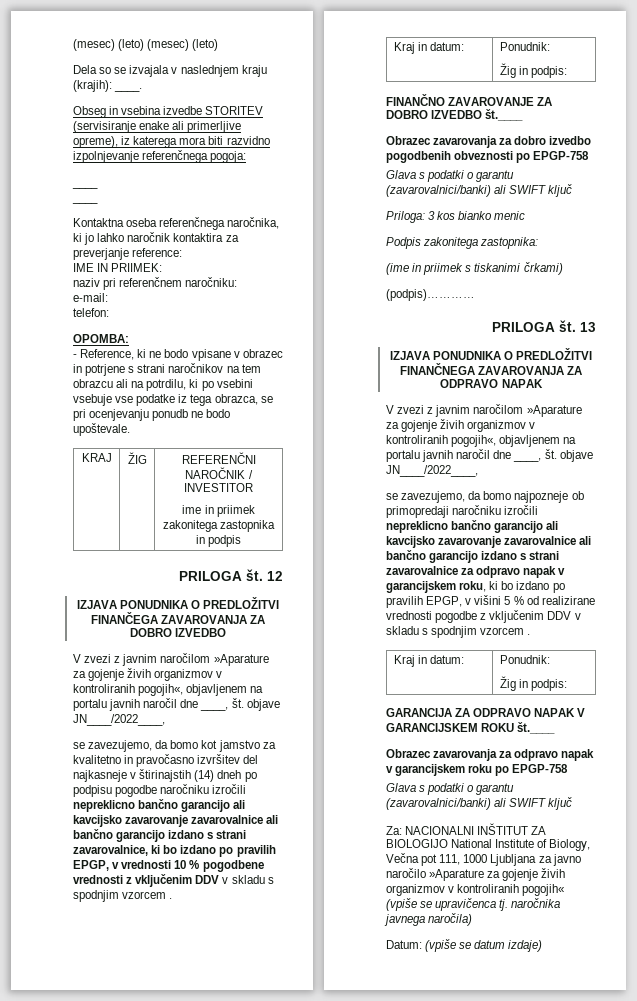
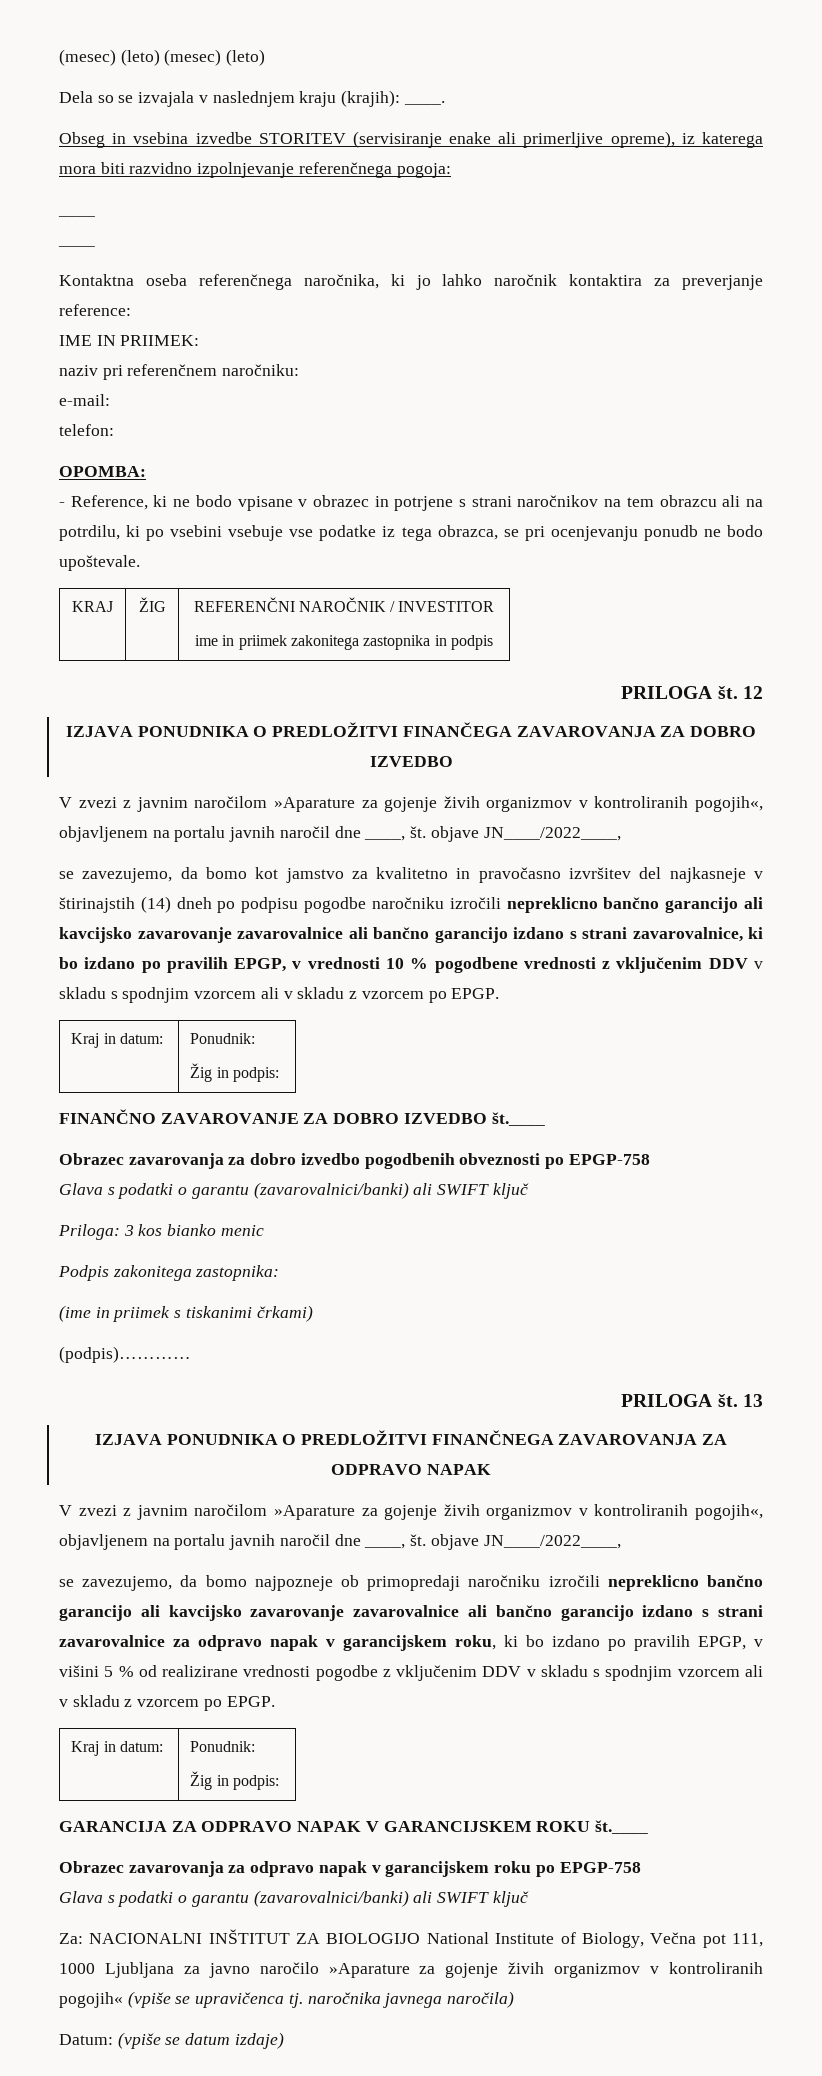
- se zavezujemo, da bomo kot jamstvo za kvalitetno in pravočasno izvršitev del najkasneje v štirinajstih (14) dneh po podpisu pogodbe naročniku izročili nepreklicno bančno garancijo ali kavcijsko zavarovanje zavarovalnice ali bančno garancijo izdano s strani zavarovalnice, ki bo izdano po pravilih EPGP, v vrednosti 10 % pogodbene vrednosti z vključenim DDV v skladu s spodnjim vzorcem .
+ se zavezujemo, da bomo kot jamstvo za kvalitetno in pravočasno izvršitev del najkasneje v štirinajstih (14) dneh po podpisu pogodbe naročniku izročili nepreklicno bančno garancijo ali kavcijsko zavarovanje zavarovalnice ali bančno garancijo izdano s strani zavarovalnice, ki bo izdano po pravilih EPGP, v vrednosti 10 % pogodbene vrednosti z vključenim DDV v skladu s spodnjim vzorcem ali v skladu z vzorcem po EPGP.
- se zavezujemo, da bomo najpozneje ob primopredaji naročniku izročili nepreklicno bančno garancijo ali kavcijsko zavarovanje zavarovalnice ali bančno garancijo izdano s strani zavarovalnice za odpravo napak v garancijskem roku, ki bo izdano po pravilih EPGP, v višini 5 % od realizirane vrednosti pogodbe z vključenim DDV v skladu s spodnjim vzorcem .
+ se zavezujemo, da bomo najpozneje ob primopredaji naročniku izročili nepreklicno bančno garancijo ali kavcijsko zavarovanje zavarovalnice ali bančno garancijo izdano s strani zavarovalnice za odpravo napak v garancijskem roku, ki bo izdano po pravilih EPGP, v višini 5 % od realizirane vrednosti pogodbe z vključenim DDV v skladu s spodnjim vzorcem ali v skladu z vzorcem po EPGP.

